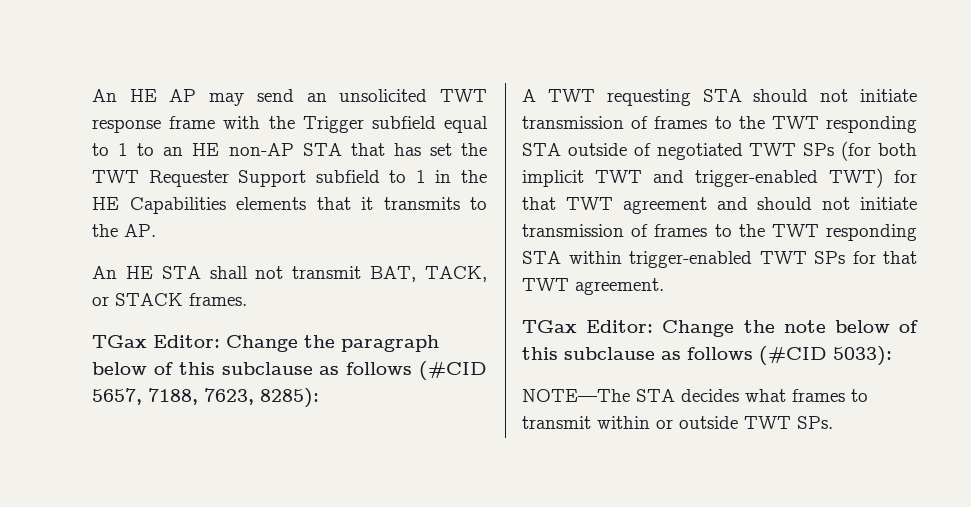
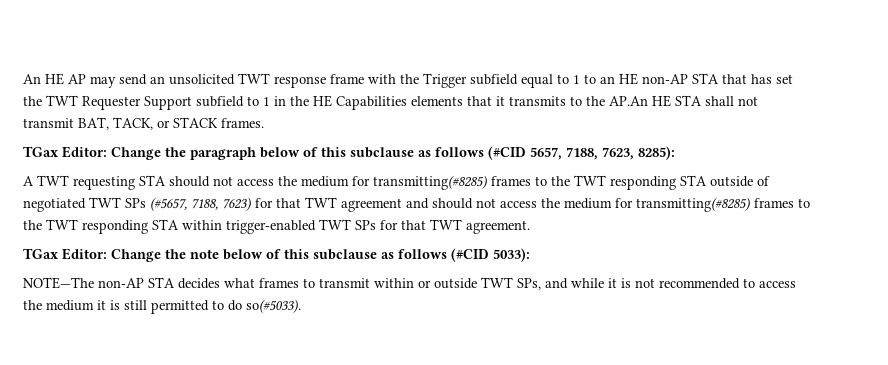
- An HE AP may send an unsolicited TWT response frame with the Trigger subfield equal to 1 to an HE non-AP STA that has set the TWT Requester Support subfield to 1 in the HE Capabilities elements that it transmits to the AP.
- An HE STA shall not transmit BAT, TACK, or STACK frames.
+ An HE AP may send an unsolicited TWT response frame with the Trigger subfield equal to 1 to an HE non-AP STA that has set the TWT Requester Support subfield to 1 in the HE Capabilities elements that it transmits to the AP.An HE STA shall not transmit BAT, TACK, or STACK frames.
- A TWT requesting STA should not initiate transmission of frames to the TWT responding STA outside of negotiated TWT SPs (for both implicit TWT and trigger-enabled TWT) for that TWT agreement and should not initiate transmission of frames to the TWT responding STA within trigger-enabled TWT SPs for that TWT agreement.
+ A TWT requesting STA should not access the medium for transmitting(#8285) frames to the TWT responding STA outside of negotiated TWT SPs (#5657, 7188, 7623) for that TWT agreement and should not access the medium for transmitting(#8285) frames to the TWT responding STA within trigger-enabled TWT SPs for that TWT agreement.
- NOTE—The STA decides what frames to transmit within or outside TWT SPs.
+ NOTE—The non-AP STA decides what frames to transmit within or outside TWT SPs, and while it is not recommended to access the medium it is still permitted to do so(#5033).

